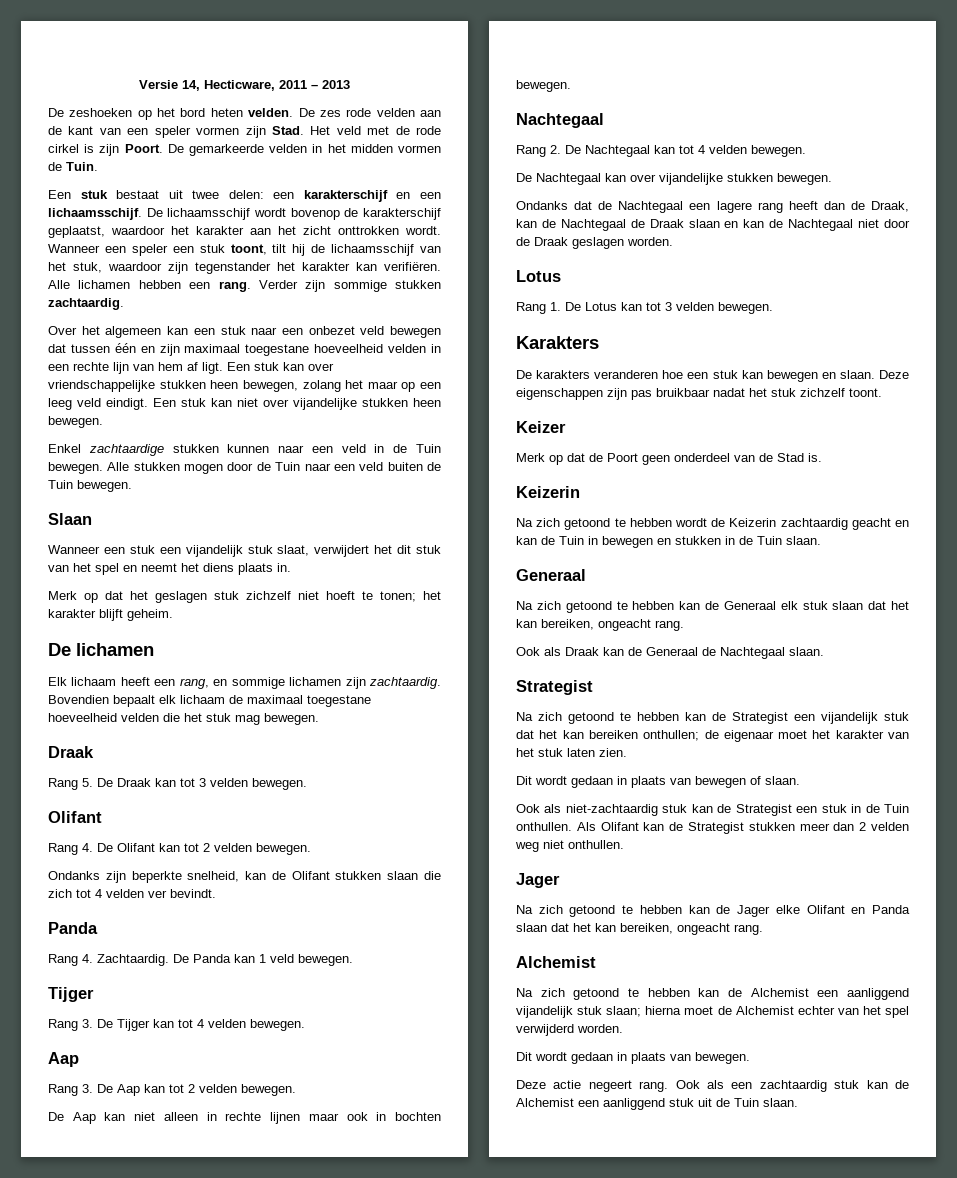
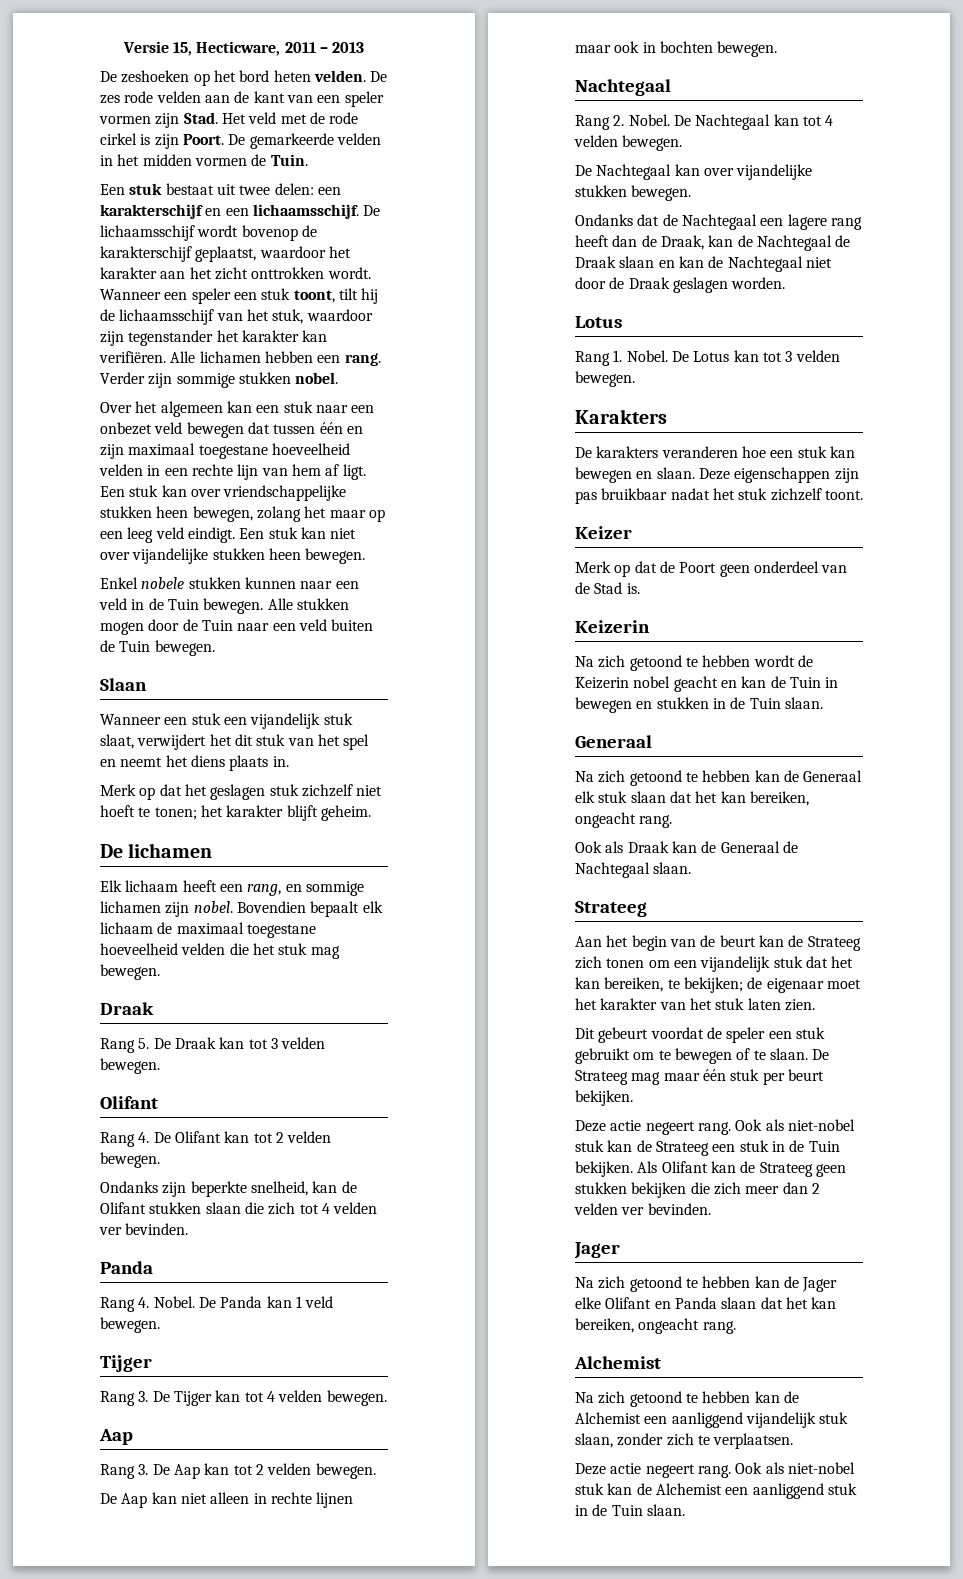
- Versie 14, Hecticware, 2011 – 2013
+ Versie 15, Hecticware, 2011 – 2013
- Verder zijn sommige stukken zachtaardig.
+ Verder zijn sommige stukken nobel.
- Enkel zachtaardige stukken kunnen naar een veld in de Tuin bewegen.
+ Enkel nobele stukken kunnen naar een veld in de Tuin bewegen.
- Elk lichaam heeft een rang, en sommige lichamen zijn zachtaardig.
+ Elk lichaam heeft een rang, en sommige lichamen zijn nobel.
- Ondanks zijn beperkte snelheid, kan de Olifant stukken slaan die zich tot 4 velden ver bevindt.
+ Ondanks zijn beperkte snelheid, kan de Olifant stukken slaan die zich tot 4 velden ver bevinden.
- Rang 4. Zachtaardig.
+ Rang 4. Nobel.
- Rang 2. De Nachtegaal kan tot 4 velden bewegen.
+ Rang 2. Nobel. De Nachtegaal kan tot 4 velden bewegen.
- Rang 1. De Lotus kan tot 3 velden bewegen.
+ Rang 1. Nobel. De Lotus kan tot 3 velden bewegen.
- Na zich getoond te hebben wordt de Keizerin zachtaardig geacht en kan de Tuin in bewegen en stukken in de Tuin slaan.
+ Na zich getoond te hebben wordt de Keizerin nobel geacht en kan de Tuin in bewegen en stukken in de Tuin slaan.
  Ook als Draak kan de Generaal de Nachtegaal slaan.
- Strategist
- Na zich getoond te hebben kan de Strategist een vijandelijk stuk dat het kan bereiken onthullen; de eigenaar moet het karakter van het stuk laten zien.
+ Strateeg
+ Aan het begin van de beurt kan de Strateeg zich tonen om een vijandelijk stuk dat het kan bereiken, te bekijken; de eigenaar moet het karakter van het stuk laten zien.
- Dit wordt gedaan in plaats van bewegen of slaan.
- Ook als niet-zachtaardig stuk kan de Strategist een stuk in de Tuin onthullen.
+ Dit gebeurt voordat de speler een stuk gebruikt om te bewegen of te slaan. De Strateeg mag maar één stuk per beurt bekijken.
+ Deze actie negeert rang. Ook als niet-nobel stuk kan de Strateeg een stuk in de Tuin bekijken.
- Als Olifant kan de Strategist stukken meer dan 2 velden weg niet onthullen.
+ Als Olifant kan de Strateeg geen stukken bekijken die zich meer dan 2 velden ver bevinden.
- Na zich getoond te hebben kan de Alchemist een aanliggend vijandelijk stuk slaan; hierna moet de Alchemist echter van het spel verwijderd worden.
- Dit wordt gedaan in plaats van bewegen.
- Deze actie negeert rang. Ook als een zachtaardig stuk kan de Alchemist een aanliggend stuk uit de Tuin slaan.
+ Na zich getoond te hebben kan de Alchemist een aanliggend vijandelijk stuk slaan, zonder zich te verplaatsen.
+ Deze actie negeert rang. Ook als niet-nobel stuk kan de Alchemist een aanliggend stuk in de Tuin slaan.

